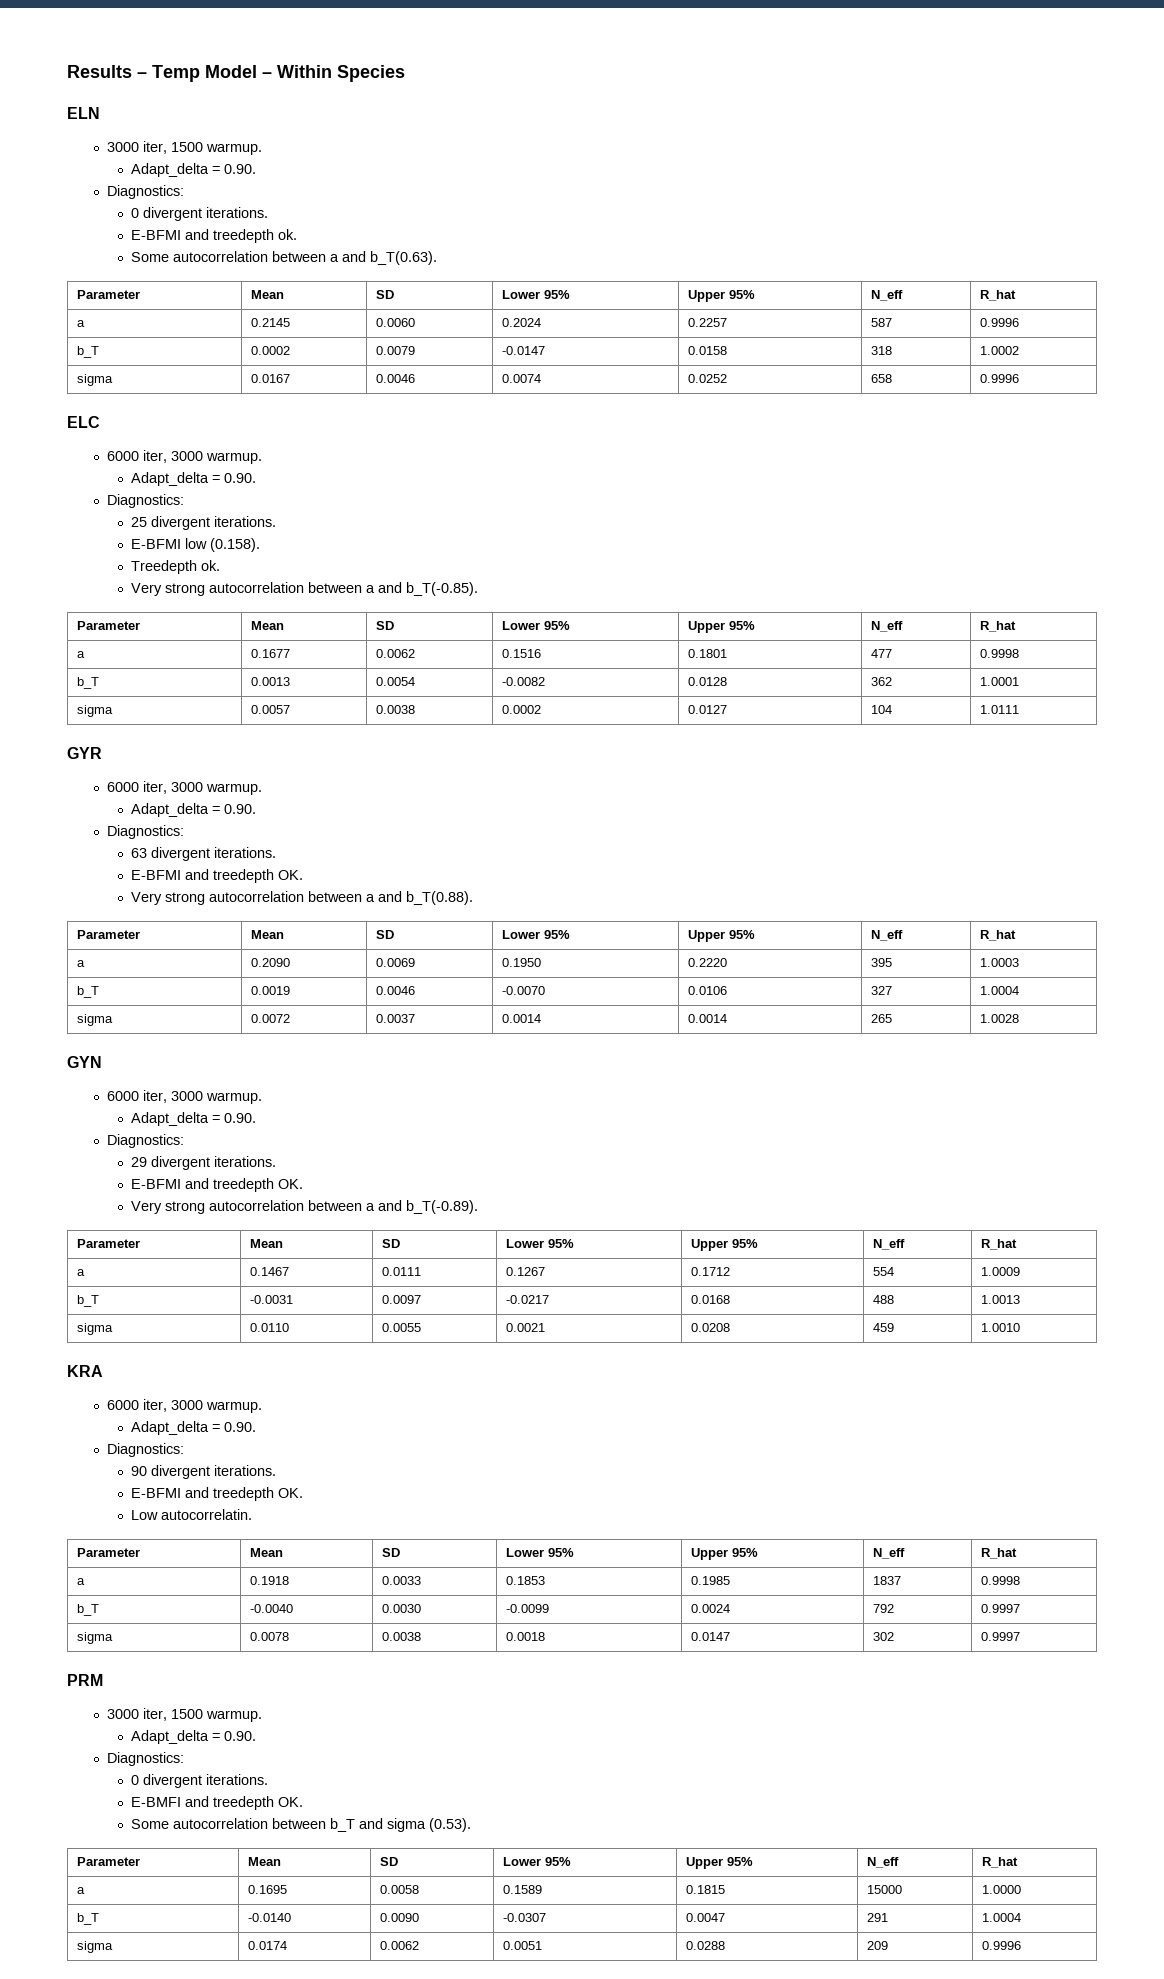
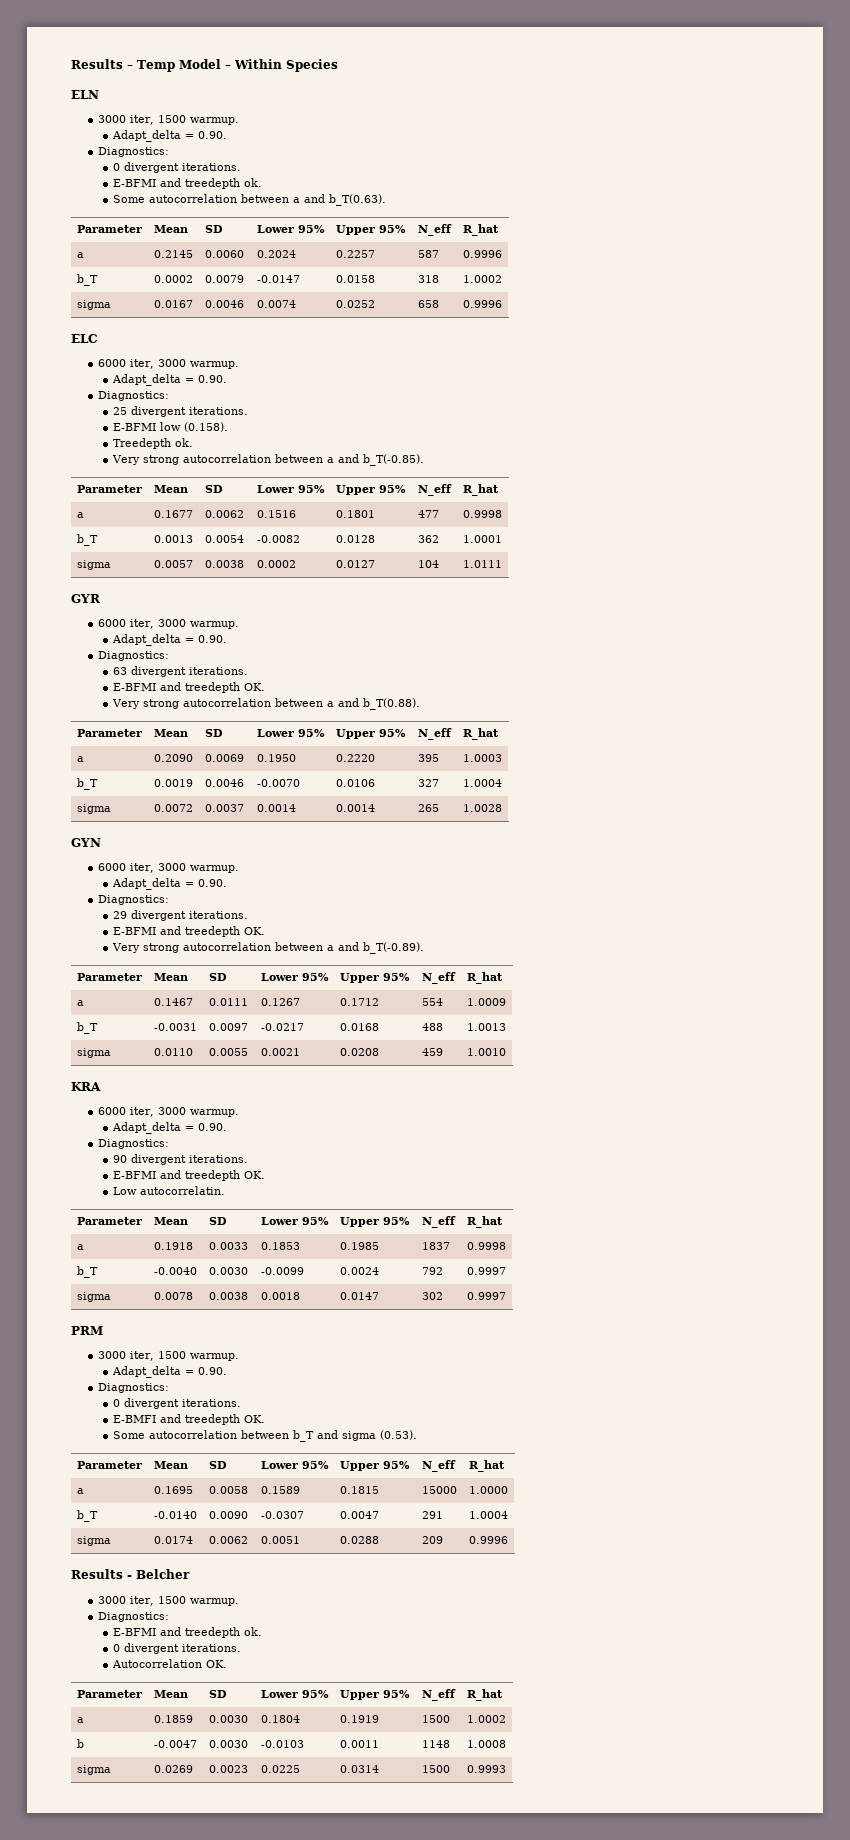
+ Results - Belcher
+ 3000 iter, 1500 warmup.
+ Diagnostics:
+ E-BFMI and treedepth ok.
+ 0 divergent iterations.
+ Autocorrelation OK.
+ Parameter | Mean | SD | Lower 95% | Upper 95% | N_eff | R_hat
+ a | 0.1859 | 0.0030 | 0.1804 | 0.1919 | 1500 | 1.0002
+ b | -0.0047 | 0.0030 | -0.0103 | 0.0011 | 1148 | 1.0008
+ sigma | 0.0269 | 0.0023 | 0.0225 | 0.0314 | 1500 | 0.9993

